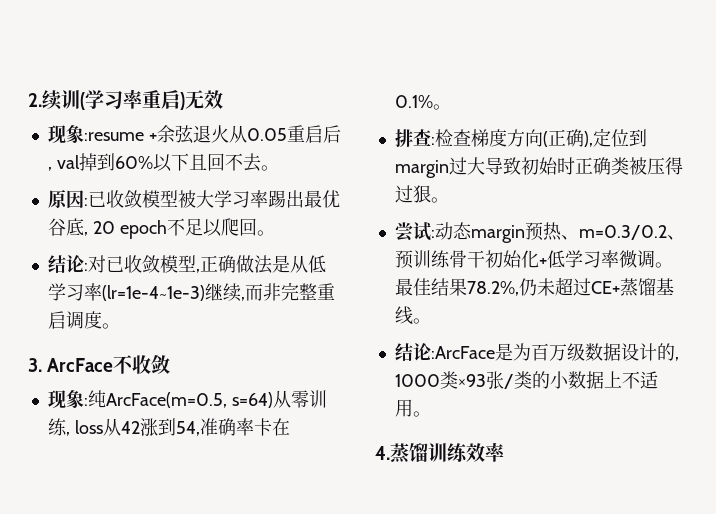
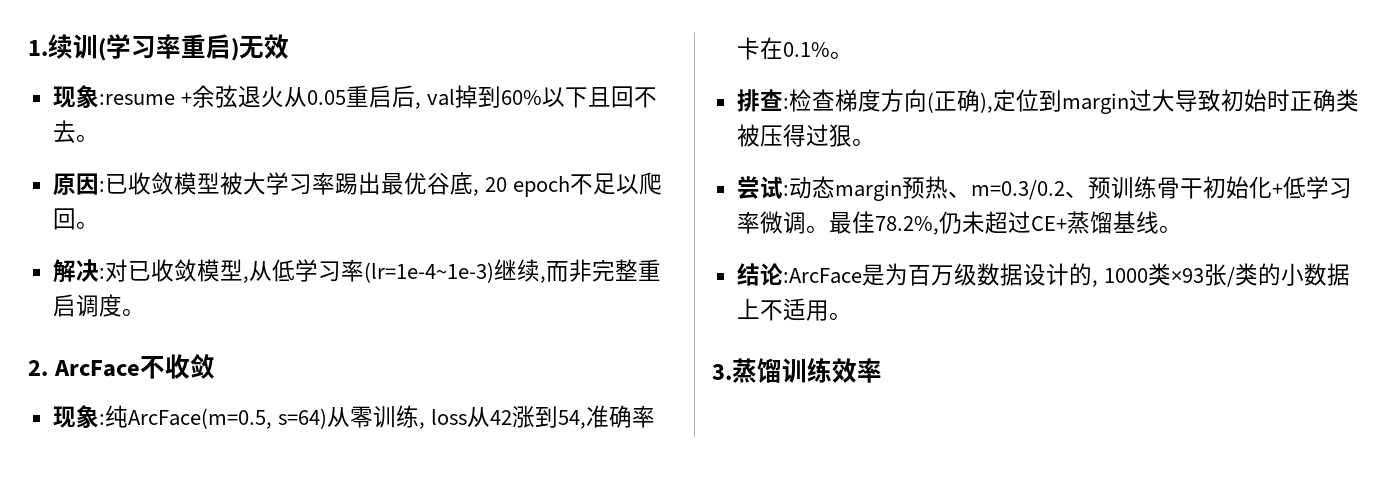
- 2.续训(学习率重启)无效
+ 1.续训(学习率重启)无效
- 结论:对已收敛模型,正确做法是从低学习率(lr=1e-4~1e-3)继续,而非完整重启调度。
+ 解决:对已收敛模型,从低学习率(lr=1e-4~1e-3)继续,而非完整重启调度。
- 3. ArcFace不收敛
+ 2. ArcFace不收敛
- 最佳结果78.2%,仍未超过CE+蒸馏基线。
+ 最佳78.2%,仍未超过CE+蒸馏基线。
- 4.蒸馏训练效率
+ 3.蒸馏训练效率

